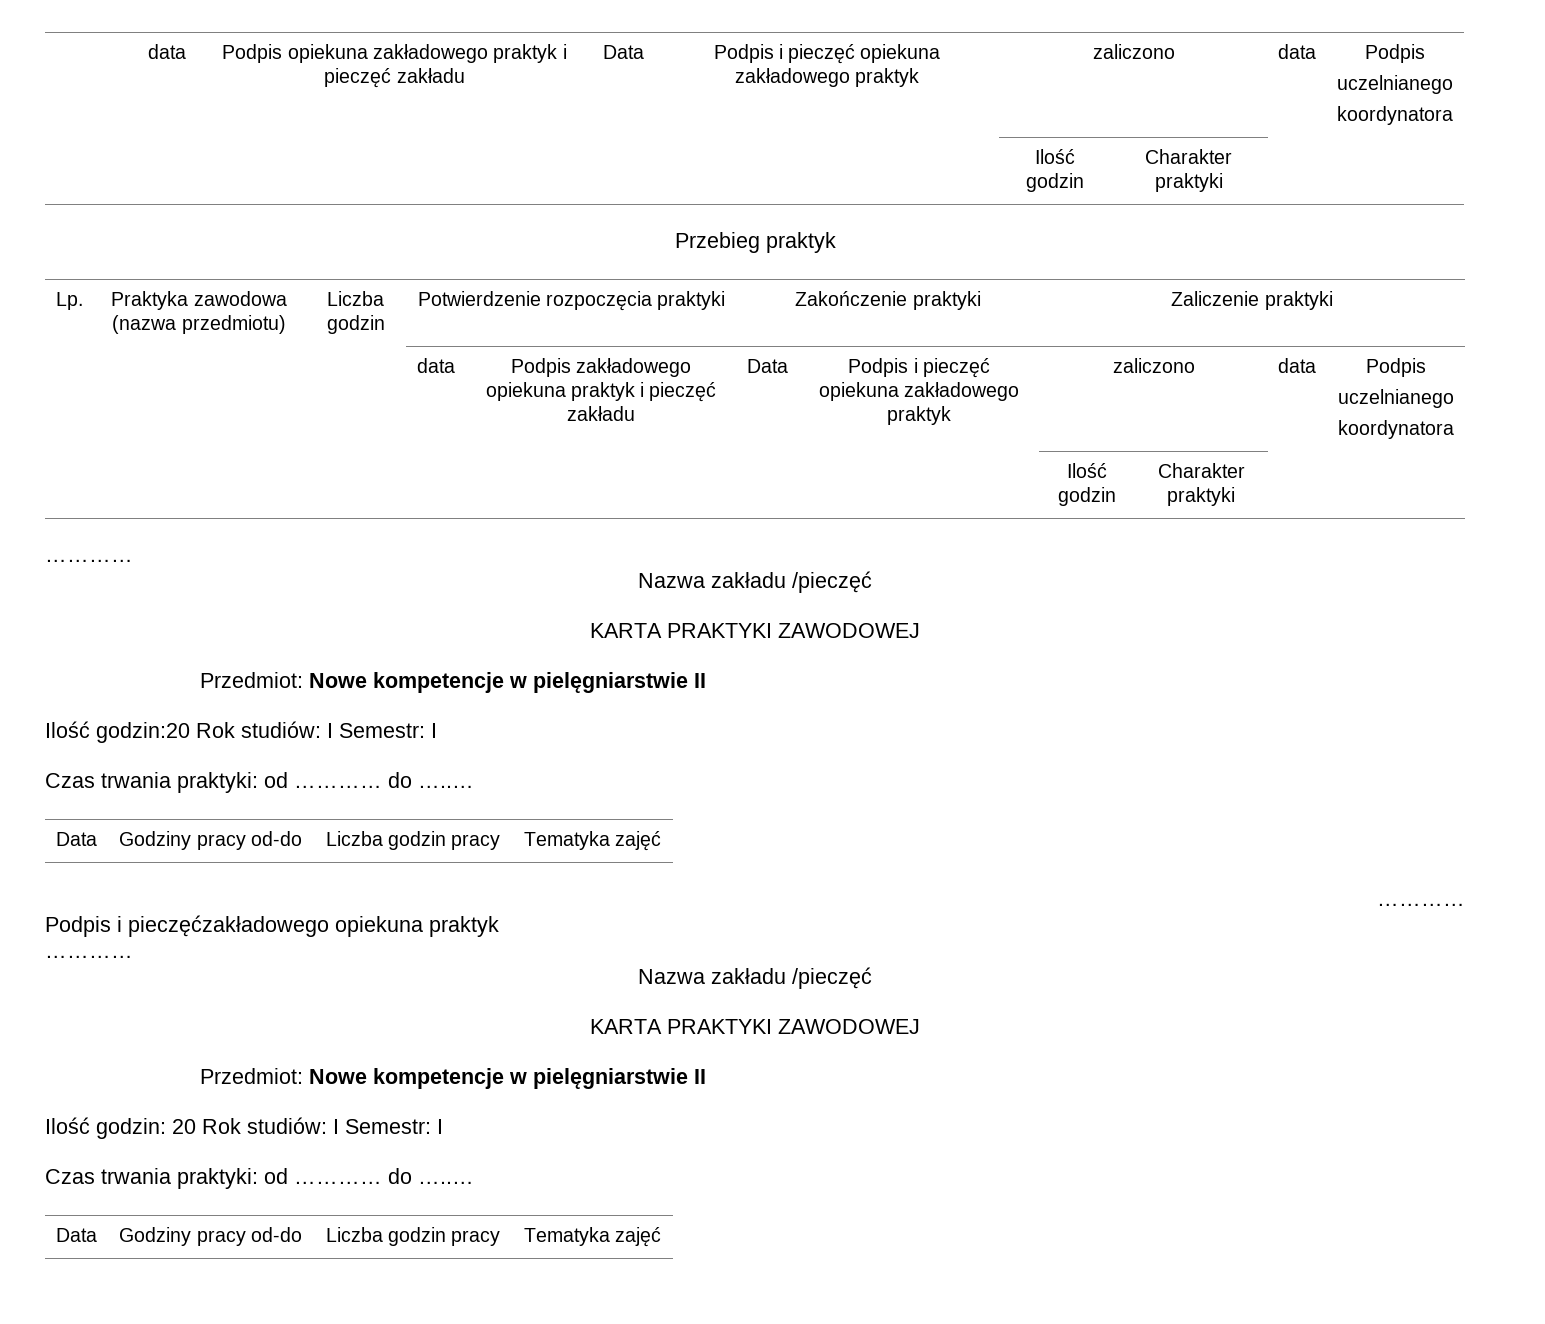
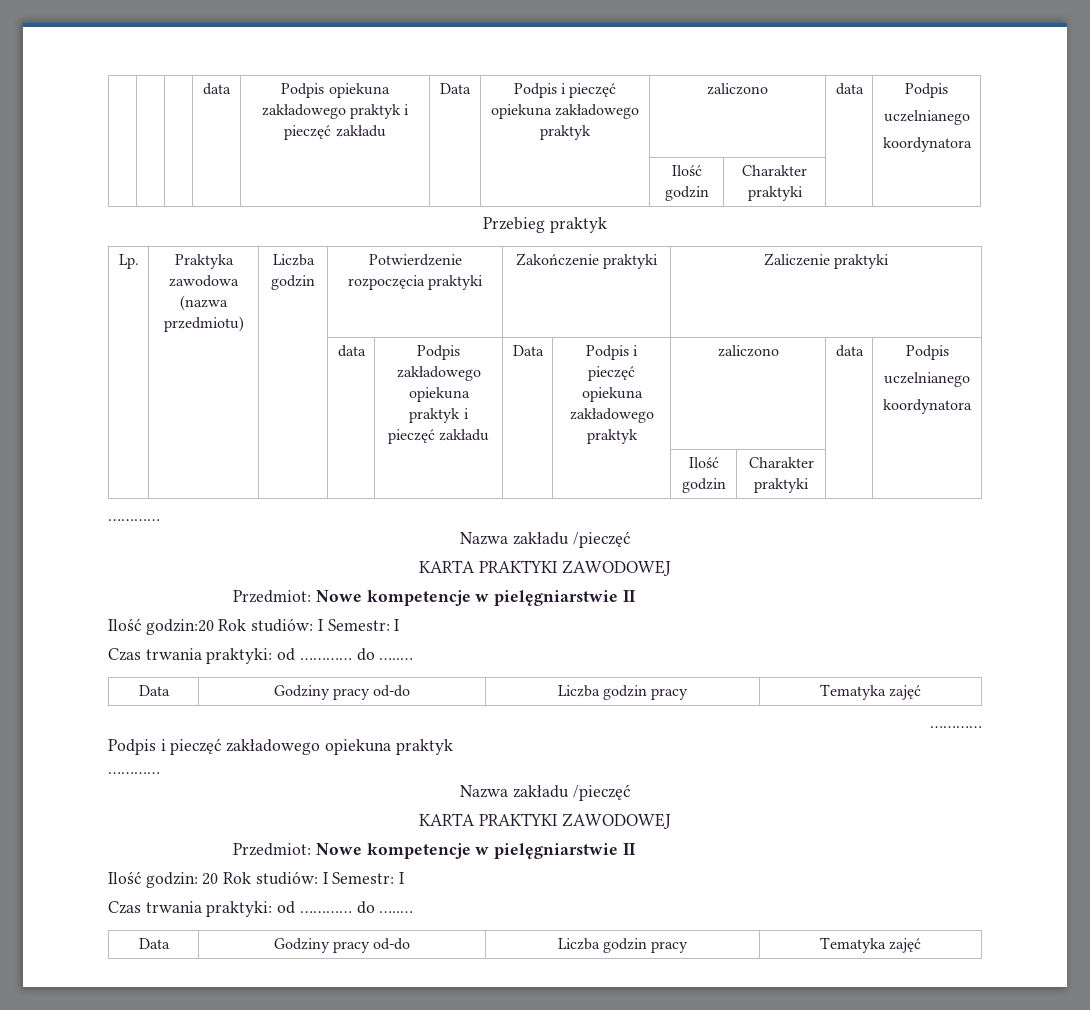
- Podpis i pieczęćzakładowego opiekuna praktyk
+ Podpis i pieczęć zakładowego opiekuna praktyk

